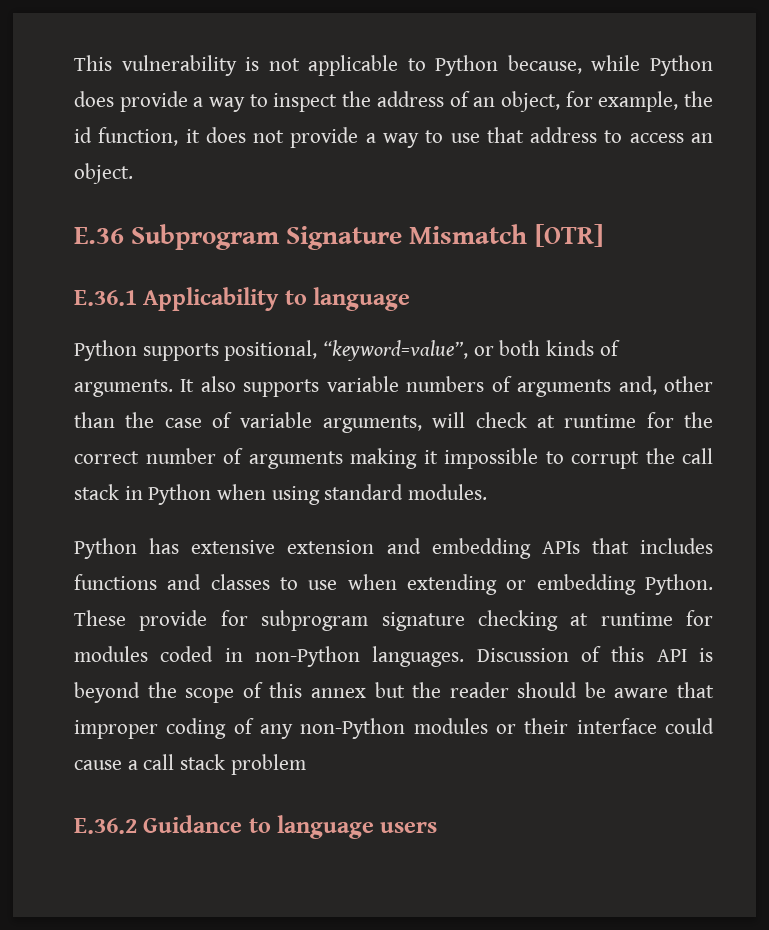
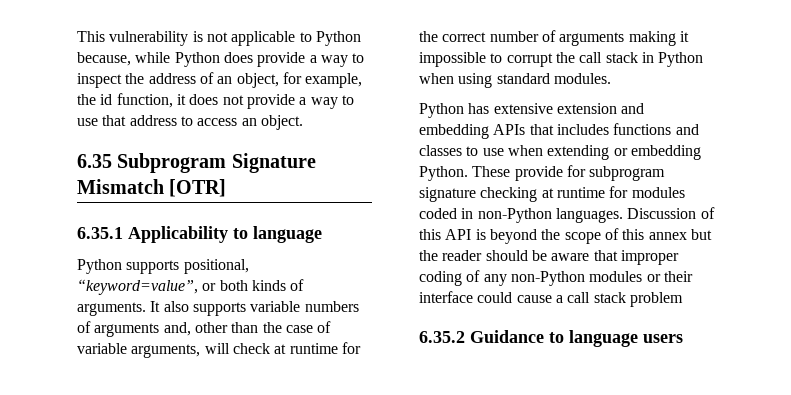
- E.36 Subprogram Signature Mismatch [OTR]
+ 6.35 Subprogram Signature Mismatch [OTR]
- E.36.1 Applicability to language
+ 6.35.1 Applicability to language
- E.36.2 Guidance to language users
+ 6.35.2 Guidance to language users

